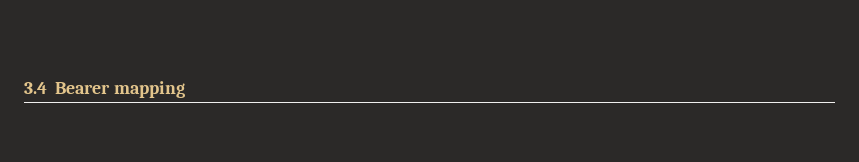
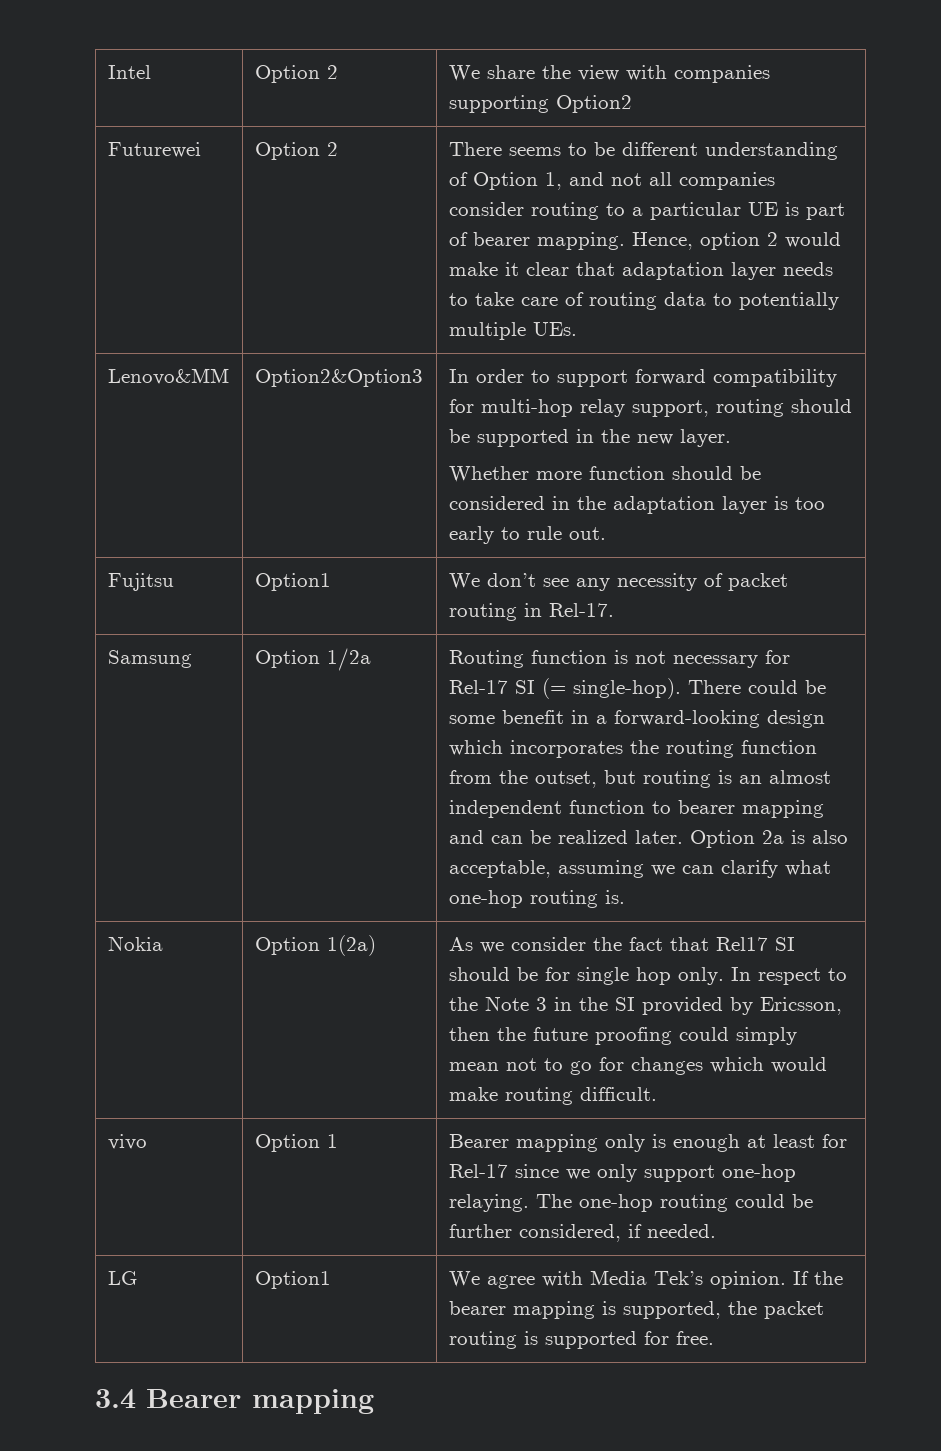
+ Intel | Option 2 | We share the view with companies supporting Option2
+ Futurewei | Option 2 | There seems to be different understanding of Option 1, and not all companies consider routing to a particular UE is part of bearer mapping. Hence, option 2 would make it clear that adaptation layer needs to take care of routing data to potentially multiple UEs.
+ Lenovo&MM | Option2&Option3 | In order to support forward compatibility for multi-hop relay support, routing should be supported in the new layer.
+ Whether more function should be considered in the adaptation layer is too early to rule out.
+ Fujitsu | Option1 | We don’t see any necessity of packet routing in Rel-17.
+ Samsung | Option 1/2a | Routing function is not necessary for Rel-17 SI (= single-hop). There could be some benefit in a forward-looking design which incorporates the routing function from the outset, but routing is an almost independent function to bearer mapping and can be realized later. Option 2a is also acceptable, assuming we can clarify what one-hop routing is.
+ Nokia | Option 1(2a) | As we consider the fact that Rel17 SI should be for single hop only. In respect to the Note 3 in the SI provided by Ericsson, then the future proofing could simply mean not to go for changes which would make routing difficult.
+ vivo | Option 1 | Bearer mapping only is enough at least for Rel-17 since we only support one-hop relaying. The one-hop routing could be further considered, if needed.
+ LG | Option1 | We agree with Media Tek’s opinion. If the bearer mapping is supported, the packet routing is supported for free.

